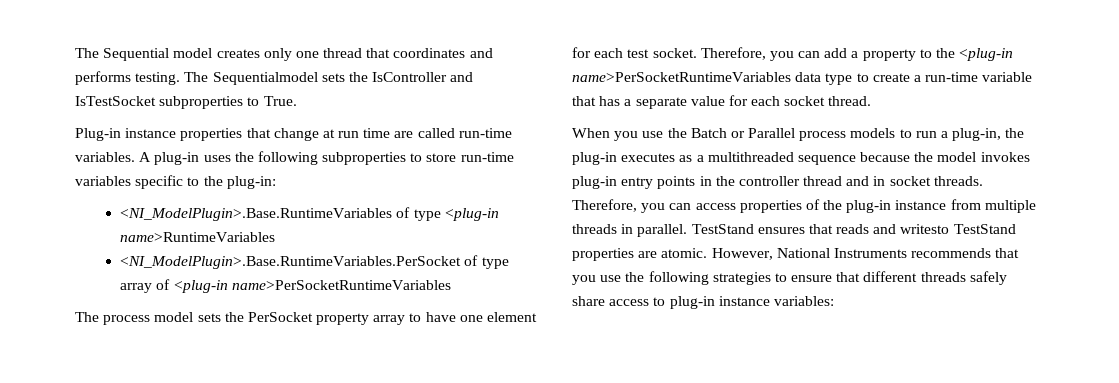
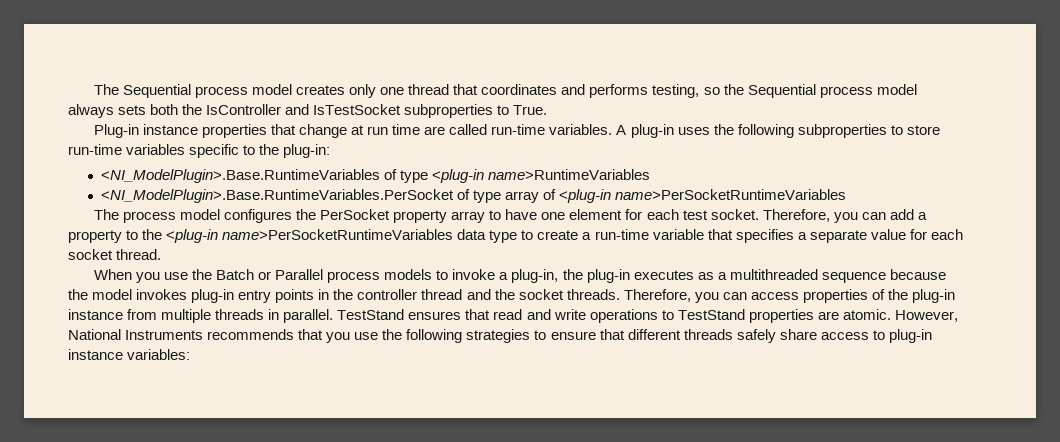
- The Sequential model creates only one thread that coordinates and performs testing. The Sequentialmodel sets the IsController and IsTestSocket subproperties to True.
+ The Sequential process model creates only one thread that coordinates and performs testing, so the Sequential process model always sets both the IsController and IsTestSocket subproperties to True.
- The process model sets the PerSocket property array to have one element for each test socket.
+ The process model configures the PerSocket property array to have one element for each test socket.
- Therefore, you can add a property to the <plug-in name>PerSocketRuntimeVariables data type to create a run-time variable that has a separate value for each socket thread.
+ Therefore, you can add a property to the <plug-in name>PerSocketRuntimeVariables data type to create a run-time variable that specifies a separate value for each socket thread.
- When you use the Batch or Parallel process models to run a plug-in, the plug-in executes as a multithreaded sequence because the model invokes plug-in entry points in the controller thread and in socket threads.
+ When you use the Batch or Parallel process models to invoke a plug-in, the plug-in executes as a multithreaded sequence because the model invokes plug-in entry points in the controller thread and the socket threads.
- TestStand ensures that reads and writesto TestStand properties are atomic.
+ TestStand ensures that read and write operations to TestStand properties are atomic.

